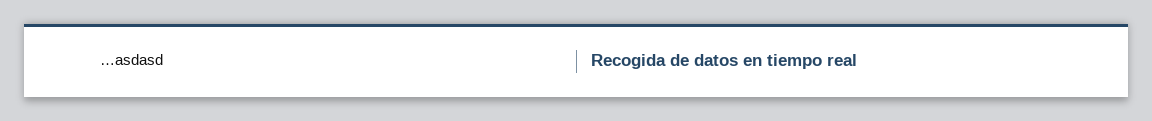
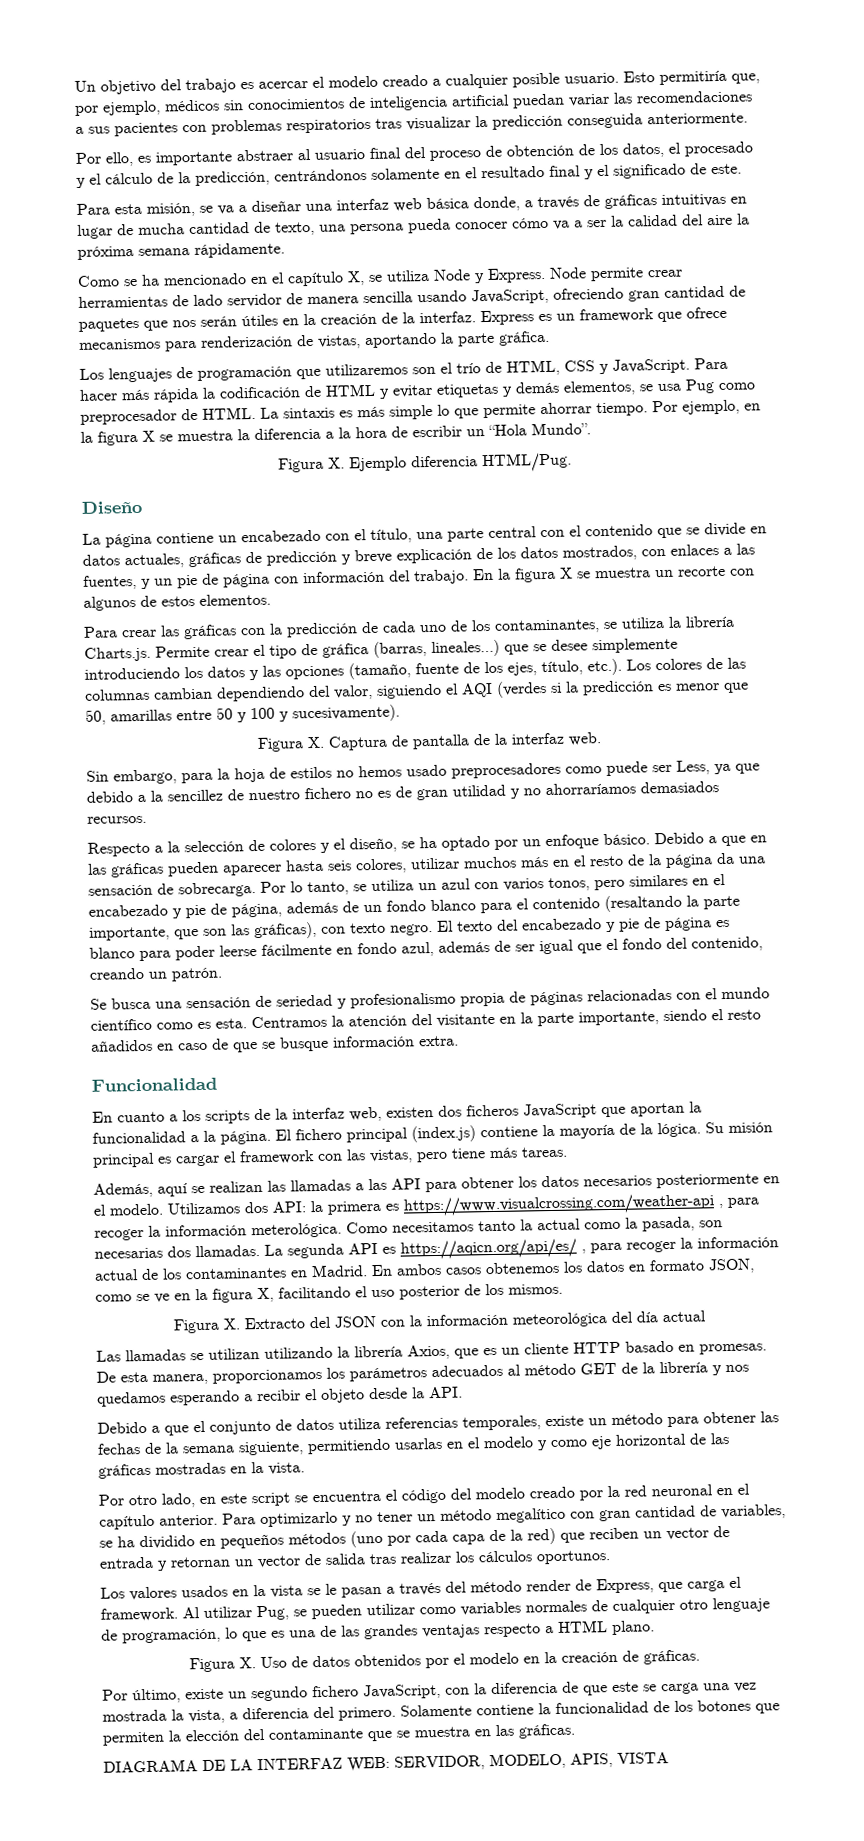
- …asdasd
- Recogida de datos en tiempo real
+ Un objetivo del trabajo es acercar el modelo creado a cualquier posible usuario. Esto permitiría que, por ejemplo, médicos sin conocimientos de inteligencia artificial puedan variar las recomendaciones a sus pacientes con problemas respiratorios tras visualizar la predicción conseguida anteriormente.
+ Por ello, es importante abstraer al usuario final del proceso de obtención de los datos, el procesado y el cálculo de la predicción, centrándonos solamente en el resultado final y el significado de este.
+ Para esta misión, se va a diseñar una interfaz web básica donde, a través de gráficas intuitivas en lugar de mucha cantidad de texto, una persona pueda conocer cómo va a ser la calidad del aire la próxima semana rápidamente.
+ Como se ha mencionado en el capítulo X, se utiliza Node y Express. Node permite crear herramientas de lado servidor de manera sencilla usando JavaScript, ofreciendo gran cantidad de paquetes que nos serán útiles en la creación de la interfaz. Express es un framework que ofrece mecanismos para renderización de vistas, aportando la parte gráfica.
+ Los lenguajes de programación que utilizaremos son el trío de HTML, CSS y JavaScript. Para hacer más rápida la codificación de HTML y evitar etiquetas y demás elementos, se usa Pug como preprocesador de HTML. La sintaxis es más simple lo que permite ahorrar tiempo. Por ejemplo, en la figura X se muestra la diferencia a la hora de escribir un “Hola Mundo”.
+ Figura X. Ejemplo diferencia HTML/Pug.
+ Diseño
+ La página contiene un encabezado con el título, una parte central con el contenido que se divide en datos actuales, gráficas de predicción y breve explicación de los datos mostrados, con enlaces a las fuentes, y un pie de página con información del trabajo. En la figura X se muestra un recorte con algunos de estos elementos.
+ Para crear las gráficas con la predicción de cada uno de los contaminantes, se utiliza la librería Charts.js. Permite crear el tipo de gráfica (barras, lineales…) que se desee simplemente introduciendo los datos y las opciones (tamaño, fuente de los ejes, título, etc.). Los colores de las columnas cambian dependiendo del valor, siguiendo el AQI (verdes si la predicción es menor que 50, amarillas entre 50 y 100 y sucesivamente).
+ Figura X. Captura de pantalla de la interfaz web.
+ Sin embargo, para la hoja de estilos no hemos usado preprocesadores como puede ser Less, ya que debido a la sencillez de nuestro fichero no es de gran utilidad y no ahorraríamos demasiados recursos.
+ Respecto a la selección de colores y el diseño, se ha optado por un enfoque básico. Debido a que en las gráficas pueden aparecer hasta seis colores, utilizar muchos más en el resto de la página da una sensación de sobrecarga. Por lo tanto, se utiliza un azul con varios tonos, pero similares en el encabezado y pie de página, además de un fondo blanco para el contenido (resaltando la parte importante, que son las gráficas), con texto negro. El texto del encabezado y pie de página es blanco para poder leerse fácilmente en fondo azul, además de ser igual que el fondo del contenido, creando un patrón.
+ Se busca una sensación de seriedad y profesionalismo propia de páginas relacionadas con el mundo científico como es esta. Centramos la atención del visitante en la parte importante, siendo el resto añadidos en caso de que se busque información extra.
+ Funcionalidad
+ En cuanto a los scripts de la interfaz web, existen dos ficheros JavaScript que aportan la funcionalidad a la página. El fichero principal (index.js) contiene la mayoría de la lógica. Su misión principal es cargar el framework con las vistas, pero tiene más tareas.
+ Además, aquí se realizan las llamadas a las API para obtener los datos necesarios posteriormente en el modelo. Utilizamos dos API: la primera es https://www.visualcrossing.com/weather-api , para recoger la información meterológica. Como necesitamos tanto la actual como la pasada, son necesarias dos llamadas. La segunda API es https://aqicn.org/api/es/ , para recoger la información actual de los contaminantes en Madrid. En ambos casos obtenemos los datos en formato JSON, como se ve en la figura X, facilitando el uso posterior de los mismos.
+ Figura X. Extracto del JSON con la información meteorológica del día actual
+ Las llamadas se utilizan utilizando la librería Axios, que es un cliente HTTP basado en promesas. De esta manera, proporcionamos los parámetros adecuados al método GET de la librería y nos quedamos esperando a recibir el objeto desde la API.
+ Debido a que el conjunto de datos utiliza referencias temporales, existe un método para obtener las fechas de la semana siguiente, permitiendo usarlas en el modelo y como eje horizontal de las gráficas mostradas en la vista.
+ Por otro lado, en este script se encuentra el código del modelo creado por la red neuronal en el capítulo anterior. Para optimizarlo y no tener un método megalítico con gran cantidad de variables, se ha dividido en pequeños métodos (uno por cada capa de la red) que reciben un vector de entrada y retornan un vector de salida tras realizar los cálculos oportunos.
+ Los valores usados en la vista se le pasan a través del método render de Express, que carga el framework. Al utilizar Pug, se pueden utilizar como variables normales de cualquier otro lenguaje de programación, lo que es una de las grandes ventajas respecto a HTML plano.
+ Figura X. Uso de datos obtenidos por el modelo en la creación de gráficas.
+ Por último, existe un segundo fichero JavaScript, con la diferencia de que este se carga una vez mostrada la vista, a diferencia del primero. Solamente contiene la funcionalidad de los botones que permiten la elección del contaminante que se muestra en las gráficas.
+ DIAGRAMA DE LA INTERFAZ WEB: SERVIDOR, MODELO, APIS, VISTA

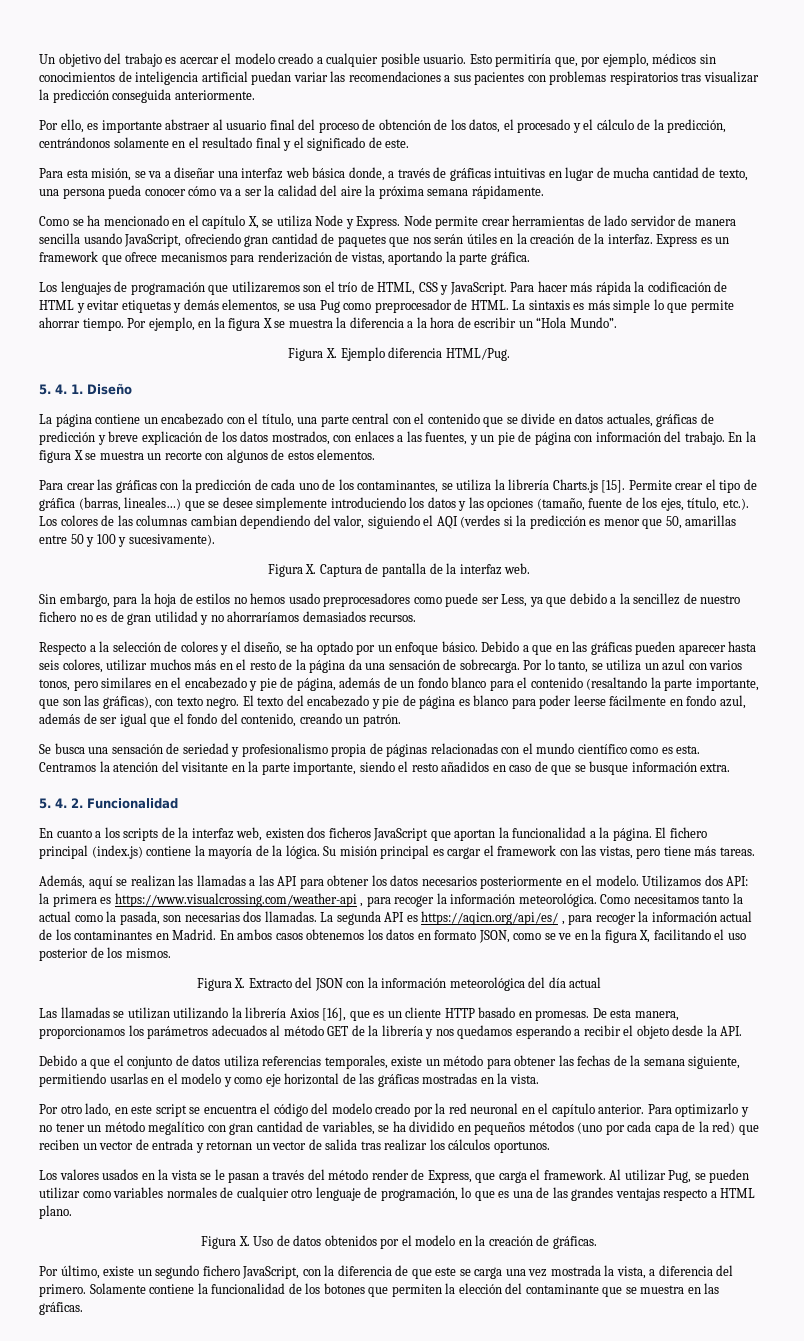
- Diseño
+ 5. 4. 1. Diseño
- Para crear las gráficas con la predicción de cada uno de los contaminantes, se utiliza la librería Charts.js. Permite crear el tipo de gráfica (barras, lineales…) que se desee simplemente introduciendo los datos y las opciones (tamaño, fuente de los ejes, título, etc.). Los colores de las columnas cambian dependiendo del valor, siguiendo el AQI (verdes si la predicción es menor que 50, amarillas entre 50 y 100 y sucesivamente).
+ Para crear las gráficas con la predicción de cada uno de los contaminantes, se utiliza la librería Charts.js [15]. Permite crear el tipo de gráfica (barras, lineales…) que se desee simplemente introduciendo los datos y las opciones (tamaño, fuente de los ejes, título, etc.). Los colores de las columnas cambian dependiendo del valor, siguiendo el AQI (verdes si la predicción es menor que 50, amarillas entre 50 y 100 y sucesivamente).
- Funcionalidad
+ 5. 4. 2. Funcionalidad
- Utilizamos dos API: la primera es https://www.visualcrossing.com/weather-api , para recoger la información meterológica.
+ Utilizamos dos API: la primera es https://www.visualcrossing.com/weather-api , para recoger la información meteorológica.
- Las llamadas se utilizan utilizando la librería Axios, que es un cliente HTTP basado en promesas.
+ Las llamadas se utilizan utilizando la librería Axios [16], que es un cliente HTTP basado en promesas.
- DIAGRAMA DE LA INTERFAZ WEB: SERVIDOR, MODELO, APIS, VISTA

